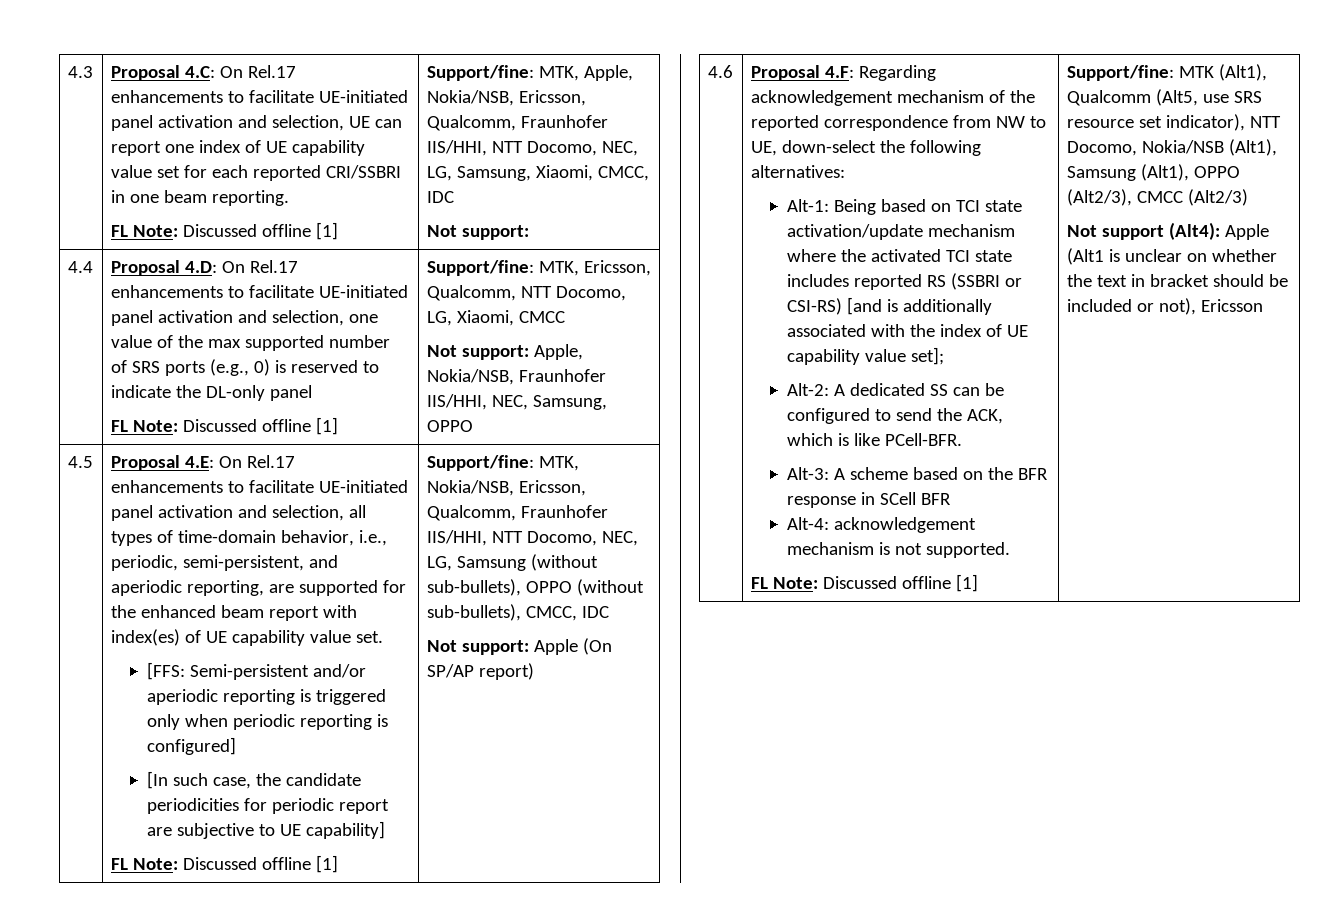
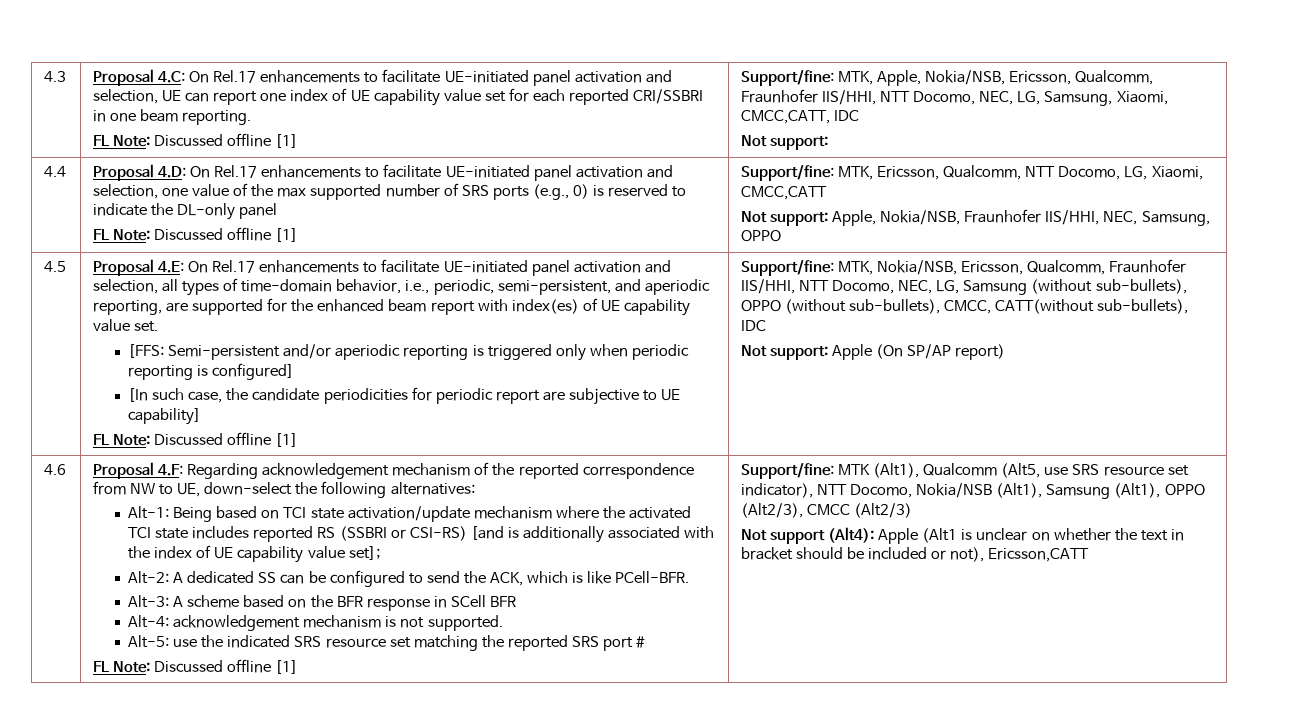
- Support/fine: MTK, Apple, Nokia/NSB, Ericsson, Qualcomm, Fraunhofer IIS/HHI, NTT Docomo, NEC, LG, Samsung, Xiaomi, CMCC, IDC
+ Support/fine: MTK, Apple, Nokia/NSB, Ericsson, Qualcomm, Fraunhofer IIS/HHI, NTT Docomo, NEC, LG, Samsung, Xiaomi, CMCC,CATT, IDC
- Support/fine: MTK, Ericsson, Qualcomm, NTT Docomo, LG, Xiaomi, CMCC
+ Support/fine: MTK, Ericsson, Qualcomm, NTT Docomo, LG, Xiaomi, CMCC,CATT
- Support/fine: MTK, Nokia/NSB, Ericsson, Qualcomm, Fraunhofer IIS/HHI, NTT Docomo, NEC, LG, Samsung (without sub-bullets), OPPO (without sub-bullets), CMCC, IDC
+ Support/fine: MTK, Nokia/NSB, Ericsson, Qualcomm, Fraunhofer IIS/HHI, NTT Docomo, NEC, LG, Samsung (without sub-bullets), OPPO (without sub-bullets), CMCC, CATT(without sub-bullets), IDC
+ Alt-5: use the indicated SRS resource set matching the reported SRS port #
- Not support (Alt4): Apple (Alt1 is unclear on whether the text in bracket should be included or not), Ericsson
+ Not support (Alt4): Apple (Alt1 is unclear on whether the text in bracket should be included or not), Ericsson,CATT

